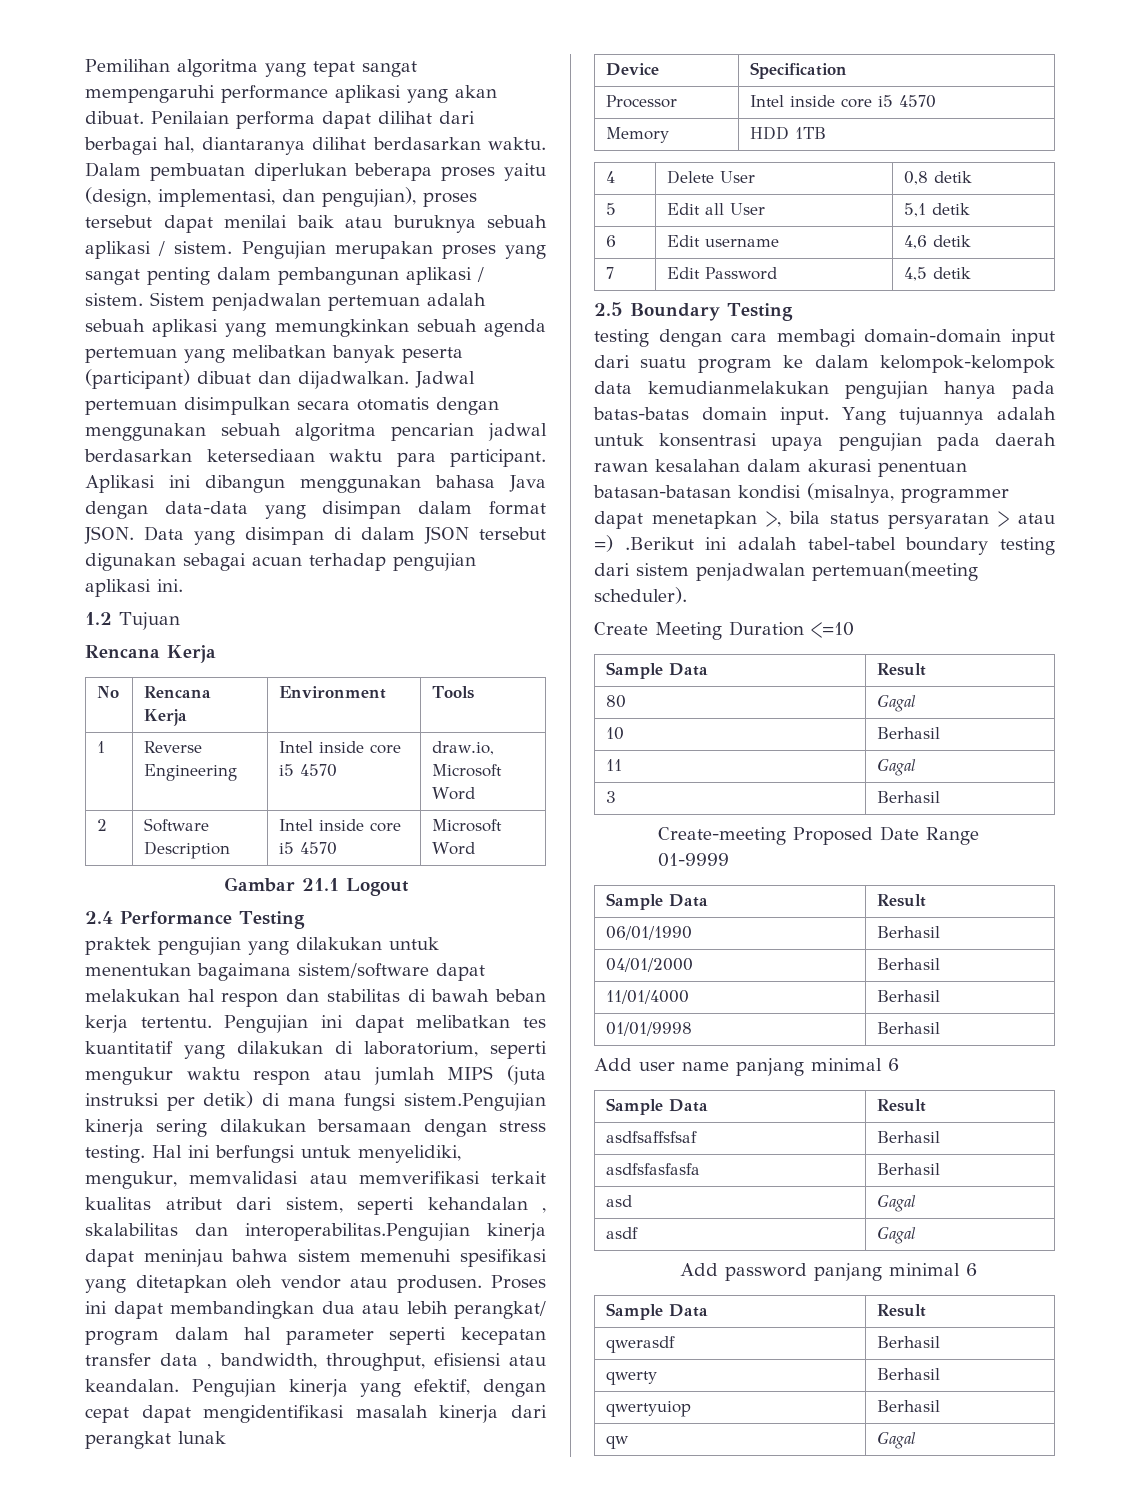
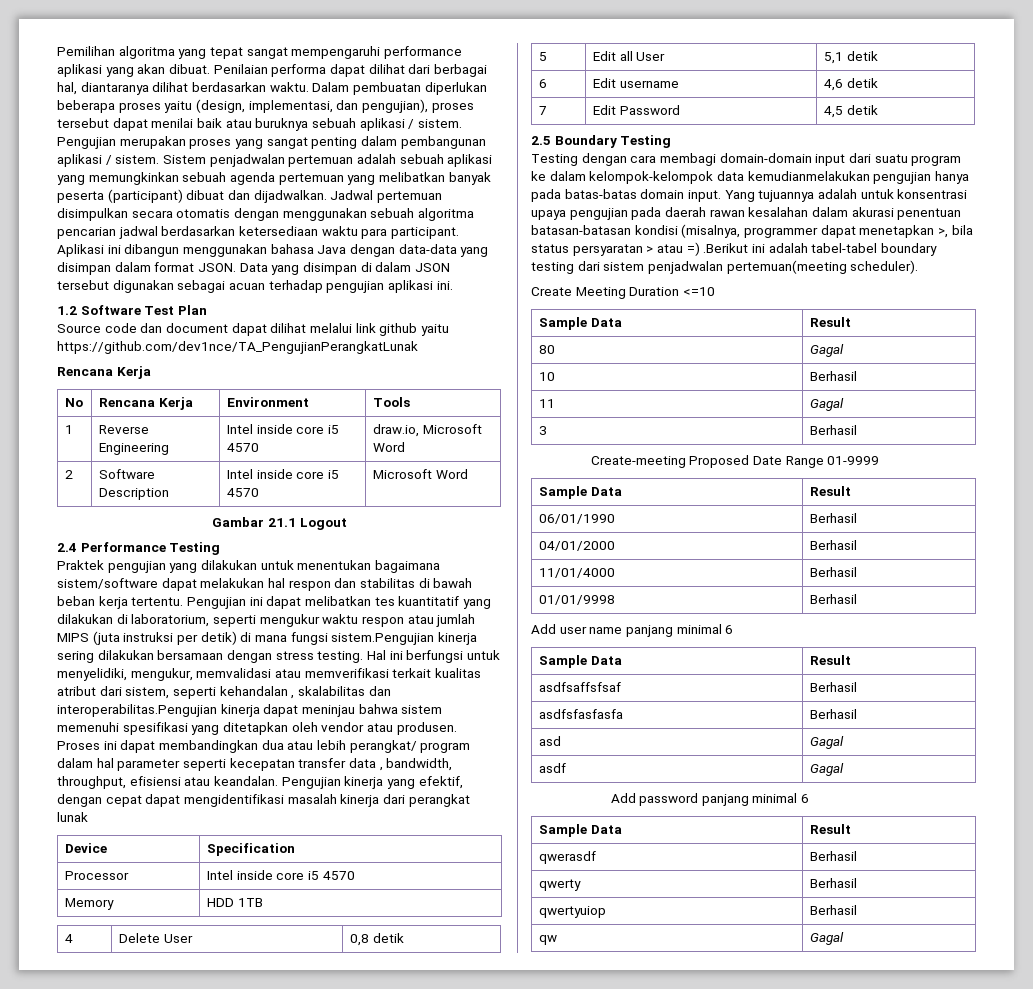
- 1.2 Tujuan
+ 1.2 Software Test Plan
+ Source code dan document dapat dilihat melalui link github yaitu https://github.com/dev1nce/TA_PengujianPerangkatLunak
- praktek pengujian yang dilakukan untuk menentukan bagaimana sistem/software dapat melakukan hal respon dan stabilitas di bawah beban kerja tertentu.
+ Praktek pengujian yang dilakukan untuk menentukan bagaimana sistem/software dapat melakukan hal respon dan stabilitas di bawah beban kerja tertentu.
- testing dengan cara membagi domain-domain input dari suatu program ke dalam kelompok-kelompok data kemudianmelakukan pengujian hanya pada batas-batas domain input.
+ Testing dengan cara membagi domain-domain input dari suatu program ke dalam kelompok-kelompok data kemudianmelakukan pengujian hanya pada batas-batas domain input.

